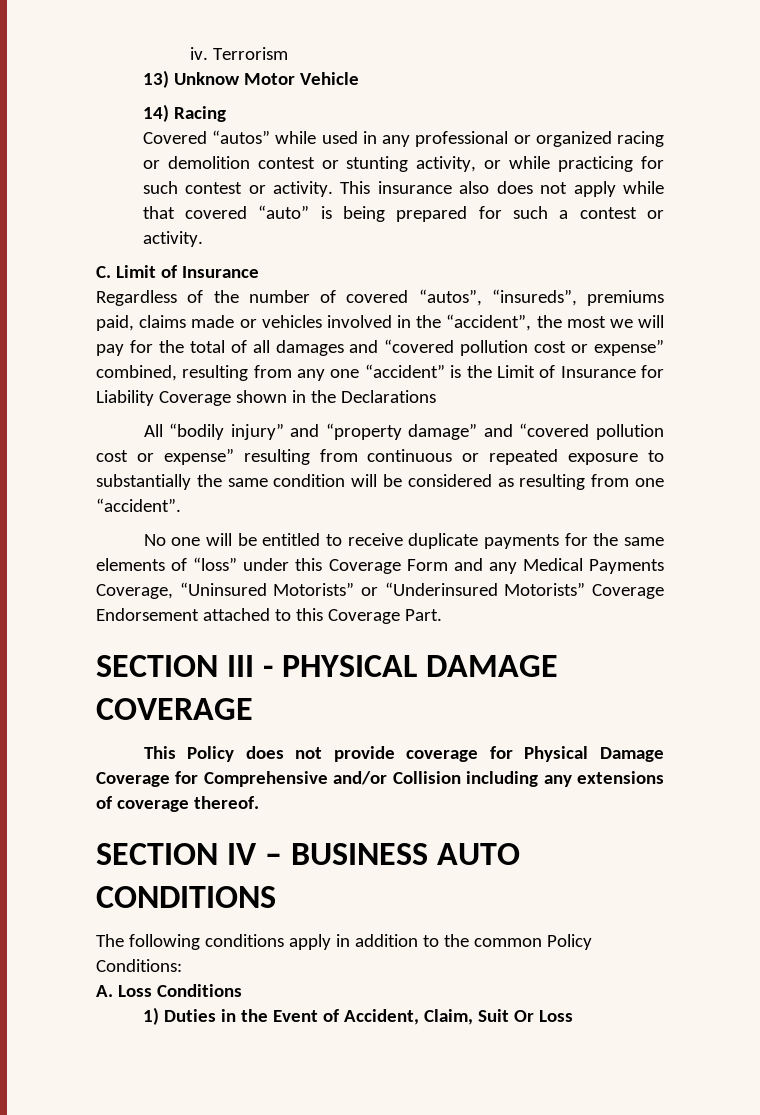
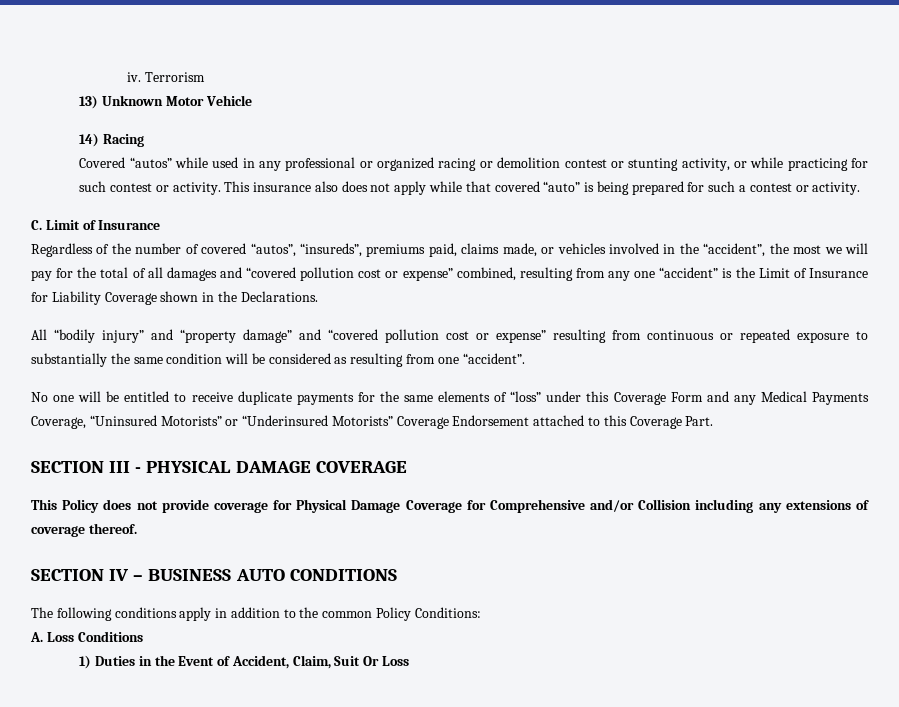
- 13) Unknow Motor Vehicle
+ 13) Unknown Motor Vehicle
- Regardless of the number of covered “autos”, “insureds”, premiums paid, claims made or vehicles involved in the “accident”, the most we will pay for the total of all damages and “covered pollution cost or expense” combined, resulting from any one “accident” is the Limit of Insurance for Liability Coverage shown in the Declarations
+ Regardless of the number of covered “autos”, “insureds”, premiums paid, claims made, or vehicles involved in the “accident”, the most we will pay for the total of all damages and “covered pollution cost or expense” combined, resulting from any one “accident” is the Limit of Insurance for Liability Coverage shown in the Declarations.

